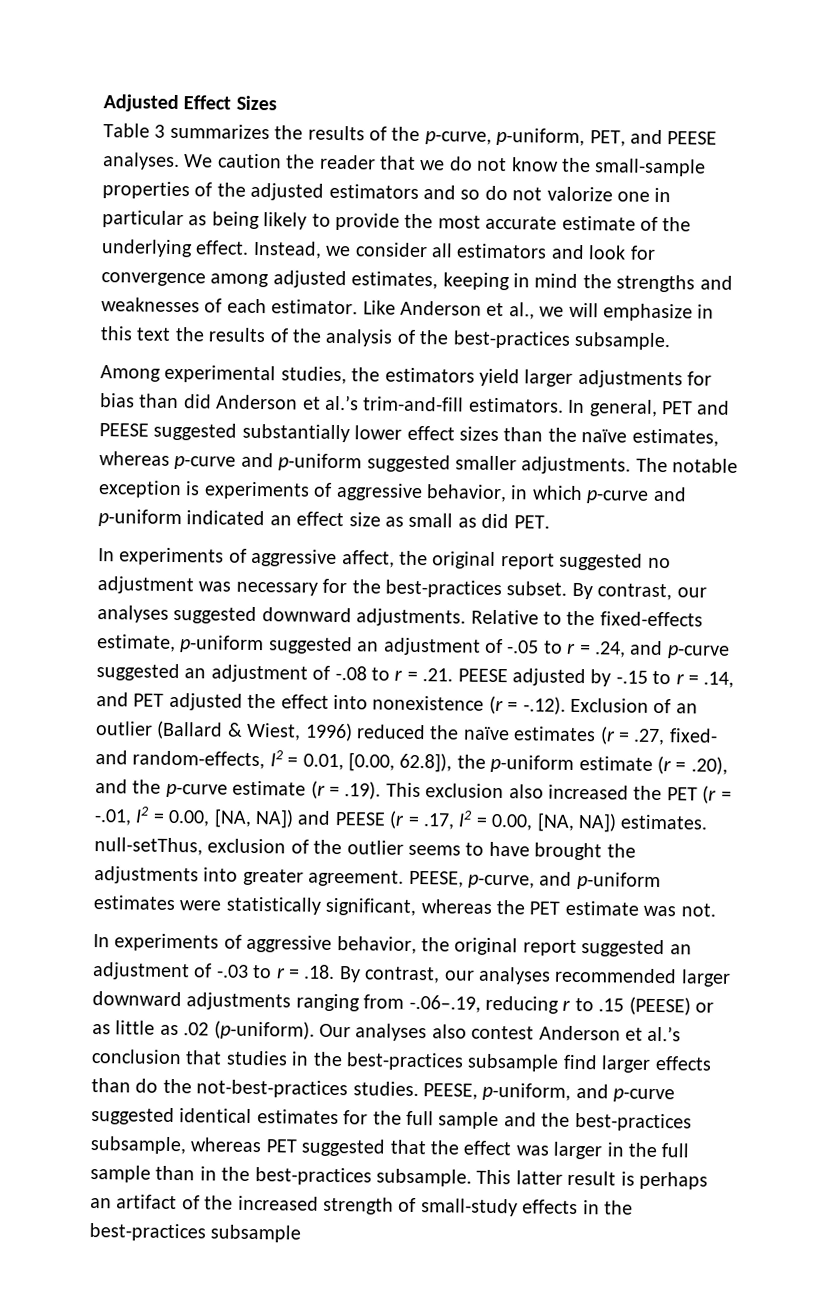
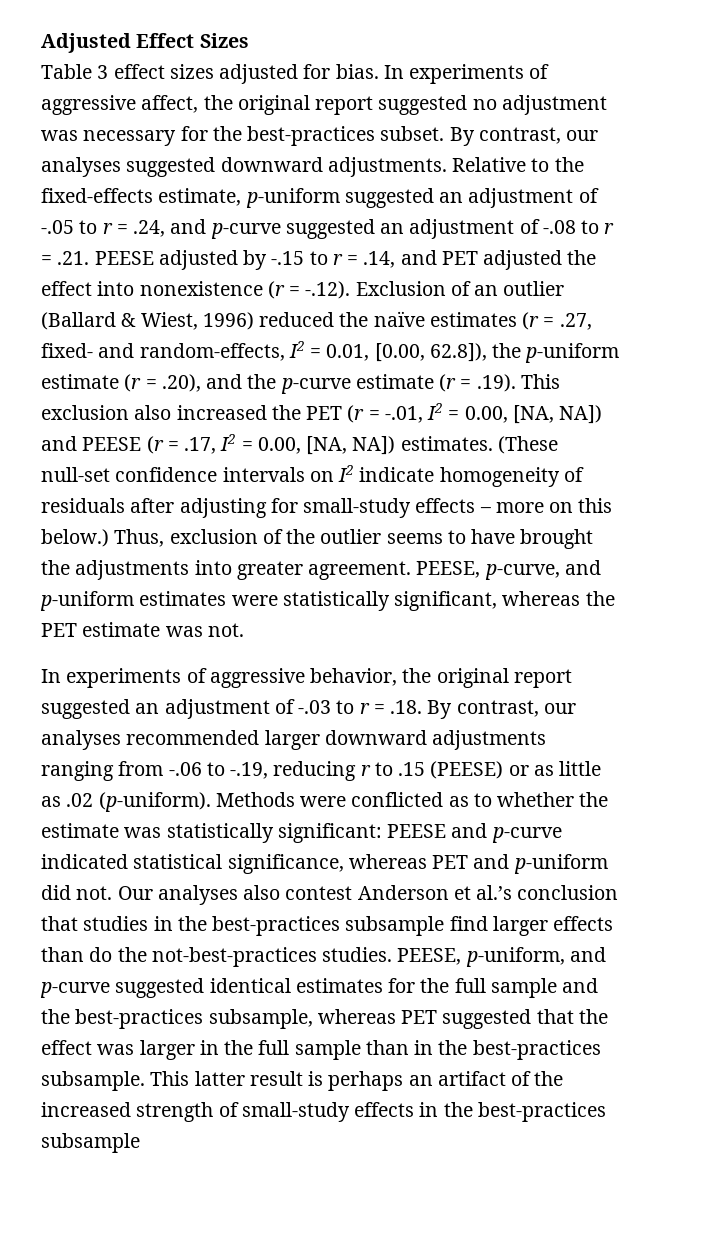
- Table 3 summarizes the results of the p-curve, p-uniform, PET, and PEESE analyses. We caution the reader that we do not know the small-sample properties of the adjusted estimators and so do not valorize one in particular as being likely to provide the most accurate estimate of the underlying effect. Instead, we consider all estimators and look for convergence among adjusted estimates, keeping in mind the strengths and weaknesses of each estimator. Like Anderson et al., we will emphasize in this text the results of the analysis of the best-practices subsample.
- Among experimental studies, the estimators yield larger adjustments for bias than did Anderson et al.’s trim-and-fill estimators. In general, PET and PEESE suggested substantially lower effect sizes than the naïve estimates, whereas p-curve and p-uniform suggested smaller adjustments. The notable exception is experiments of aggressive behavior, in which p-curve and p-uniform indicated an effect size as small as did PET.
- In experiments of aggressive affect, the original report suggested no adjustment was necessary for the best-practices subset.
+ Table 3 effect sizes adjusted for bias. In experiments of aggressive affect, the original report suggested no adjustment was necessary for the best-practices subset.
- Relative to the fixed-effects estimate, p-uniform suggested an adjustment of -.05 to r = .24, and p-curve suggested an adjustment of -.08 to r = .21. PEESE adjusted by -.15 to r = .14, and PET adjusted the effect into nonexistence (r = -.12). Exclusion of an outlier (Ballard & Wiest, 1996) reduced the naïve estimates (r = .27, fixed- and random-effects, I2 = 0.01, [0.00, 62.8]), the p-uniform estimate (r = .20), and the p-curve estimate (r = .19). This exclusion also increased the PET (r = -.01, I2 = 0.00, [NA, NA]) and PEESE (r = .17, I2 = 0.00, [NA, NA]) estimates. null-setThus, exclusion of the outlier seems to have brought the adjustments into greater agreement.
+ Relative to the fixed-effects estimate, p-uniform suggested an adjustment of -.05 to r = .24, and p-curve suggested an adjustment of -.08 to r = .21. PEESE adjusted by -.15 to r = .14, and PET adjusted the effect into nonexistence (r = -.12). Exclusion of an outlier (Ballard & Wiest, 1996) reduced the naïve estimates (r = .27, fixed- and random-effects, I2 = 0.01, [0.00, 62.8]), the p-uniform estimate (r = .20), and the p-curve estimate (r = .19). This exclusion also increased the PET (r = -.01, I2 = 0.00, [NA, NA]) and PEESE (r = .17, I2 = 0.00, [NA, NA]) estimates. (These null-set confidence intervals on I2 indicate homogeneity of residuals after adjusting for small-study effects – more on this below.) Thus, exclusion of the outlier seems to have brought the adjustments into greater agreement.
- In experiments of aggressive behavior, the original report suggested an adjustment of -.03 to r = .18. By contrast, our analyses recommended larger downward adjustments ranging from -.06–.19, reducing r to .15 (PEESE) or as little as .02 (p-uniform).
+ In experiments of aggressive behavior, the original report suggested an adjustment of -.03 to r = .18. By contrast, our analyses recommended larger downward adjustments ranging from -.06 to -.19, reducing r to .15 (PEESE) or as little as .02 (p-uniform).
+ Methods were conflicted as to whether the estimate was statistically significant: PEESE and p-curve indicated statistical significance, whereas PET and p-uniform did not.

